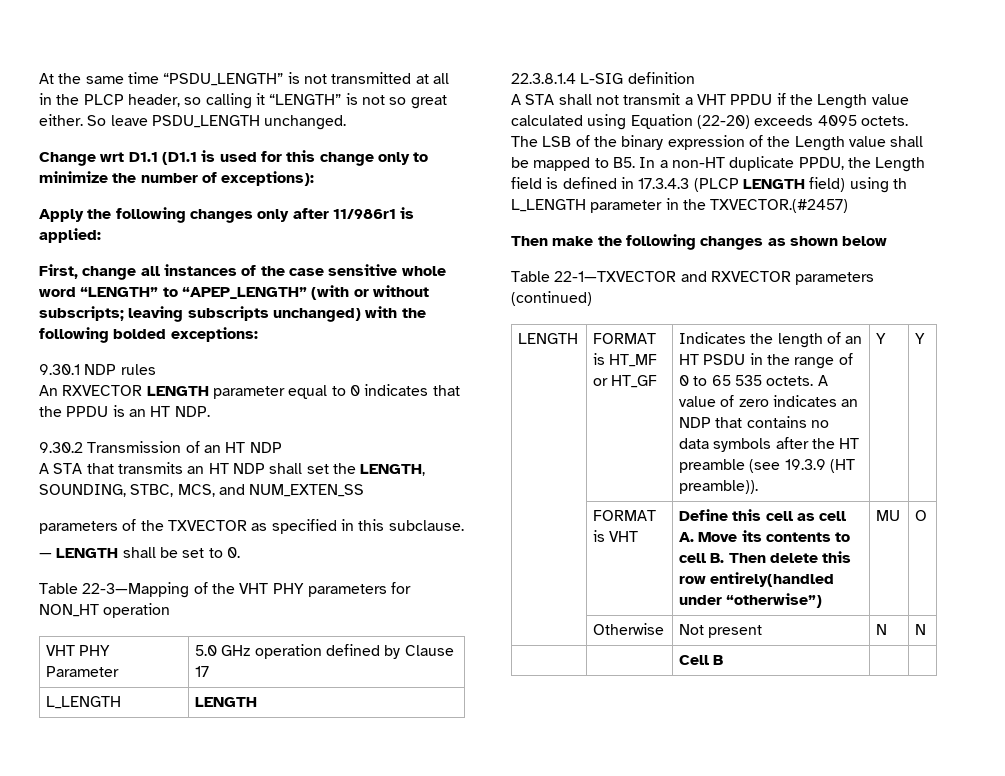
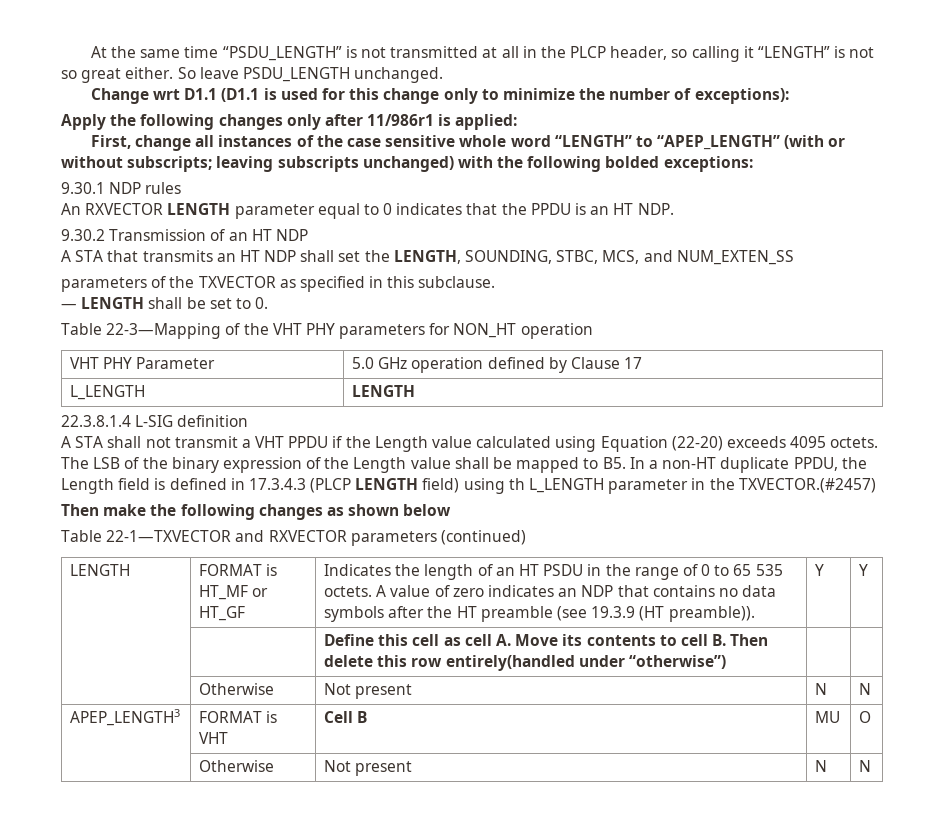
- | FORMAT is VHT | Define this cell as cell A. Move its contents to cell B. Then delete this row entirely(handled under “otherwise”) | MU | O
+ | | Define this cell as cell A. Move its contents to cell B. Then delete this row entirely(handled under “otherwise”) | |
+ | Otherwise | Not present | N | N
+ APEP_LENGTH3 | FORMAT is VHT | Cell B | MU | O
- | | Cell B | |

